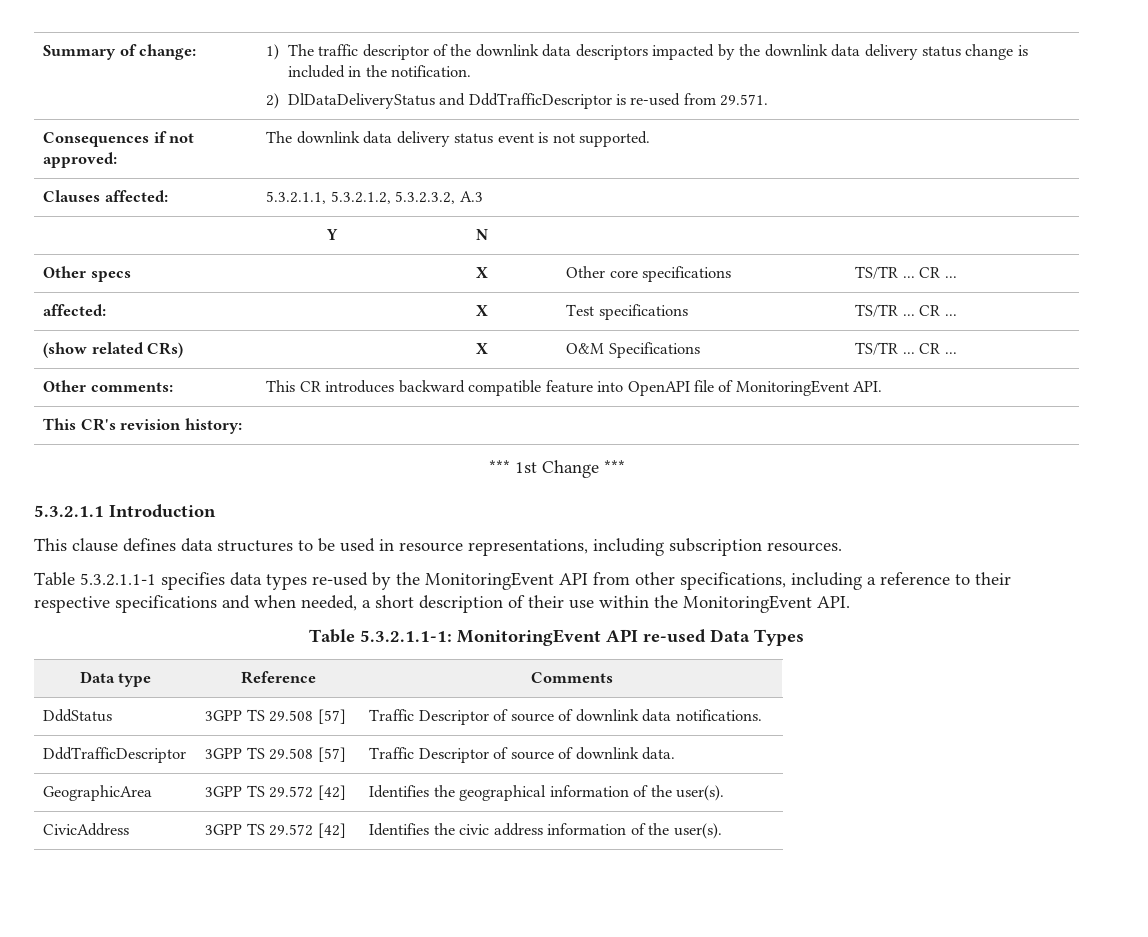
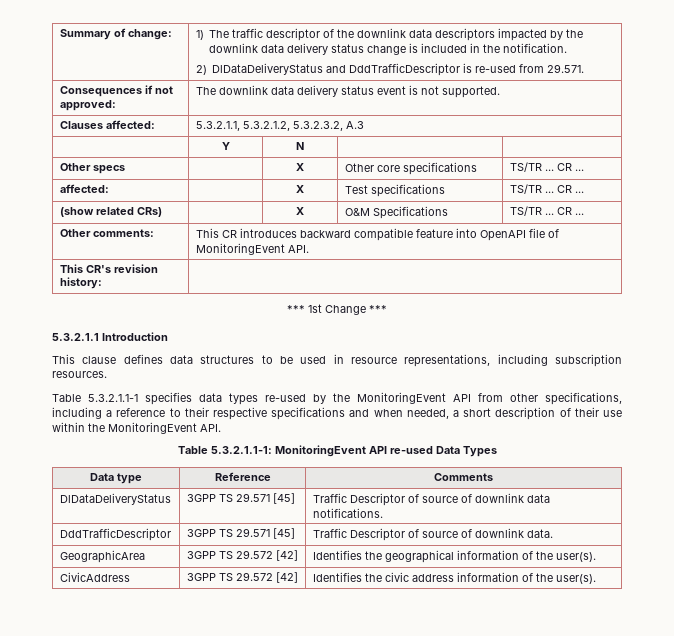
- DddStatus | 3GPP TS 29.508 [57] | Traffic Descriptor of source of downlink data notifications.
+ DlDataDeliveryStatus | 3GPP TS 29.571 [45] | Traffic Descriptor of source of downlink data notifications.
- DddTrafficDescriptor | 3GPP TS 29.508 [57] | Traffic Descriptor of source of downlink data.
+ DddTrafficDescriptor | 3GPP TS 29.571 [45] | Traffic Descriptor of source of downlink data.

